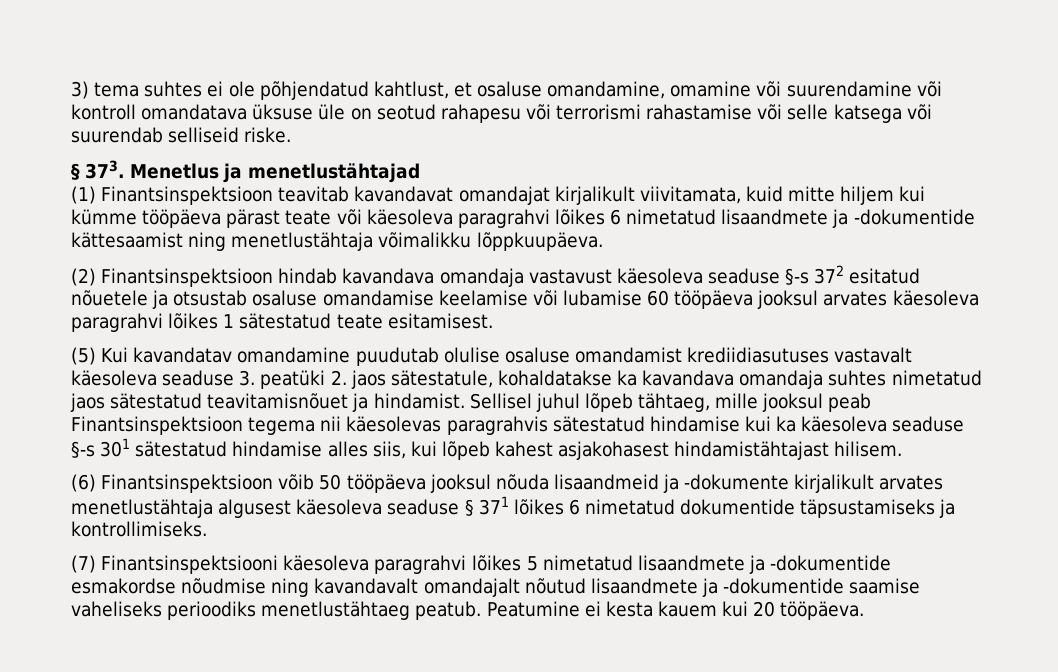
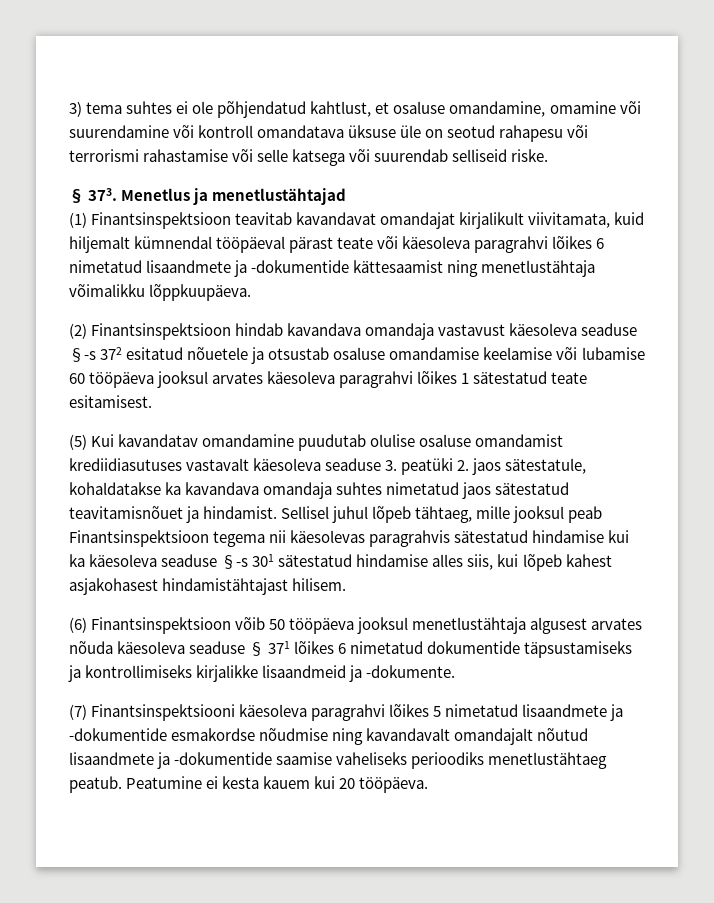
- (1) Finantsinspektsioon teavitab kavandavat omandajat kirjalikult viivitamata, kuid mitte hiljem kui kümme tööpäeva pärast teate või käesoleva paragrahvi lõikes 6 nimetatud lisaandmete ja -dokumentide kättesaamist ning menetlustähtaja võimalikku lõppkuupäeva.
+ (1) Finantsinspektsioon teavitab kavandavat omandajat kirjalikult viivitamata, kuid hiljemalt kümnendal tööpäeval pärast teate või käesoleva paragrahvi lõikes 6 nimetatud lisaandmete ja -dokumentide kättesaamist ning menetlustähtaja võimalikku lõppkuupäeva.
- (6) Finantsinspektsioon võib 50 tööpäeva jooksul nõuda lisaandmeid ja -dokumente kirjalikult arvates menetlustähtaja algusest käesoleva seaduse § 371 lõikes 6 nimetatud dokumentide täpsustamiseks ja kontrollimiseks.
+ (6) Finantsinspektsioon võib 50 tööpäeva jooksul menetlustähtaja algusest arvates nõuda käesoleva seaduse § 371 lõikes 6 nimetatud dokumentide täpsustamiseks ja kontrollimiseks kirjalikke lisaandmeid ja -dokumente.

